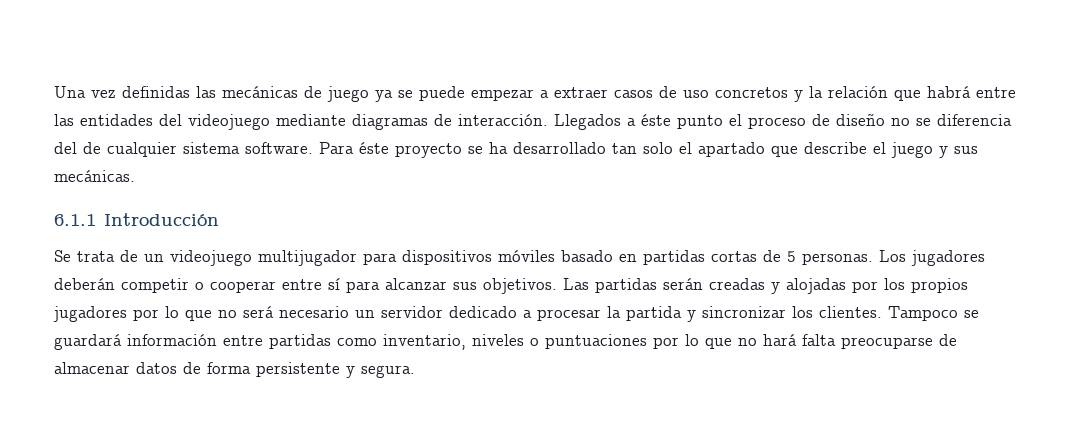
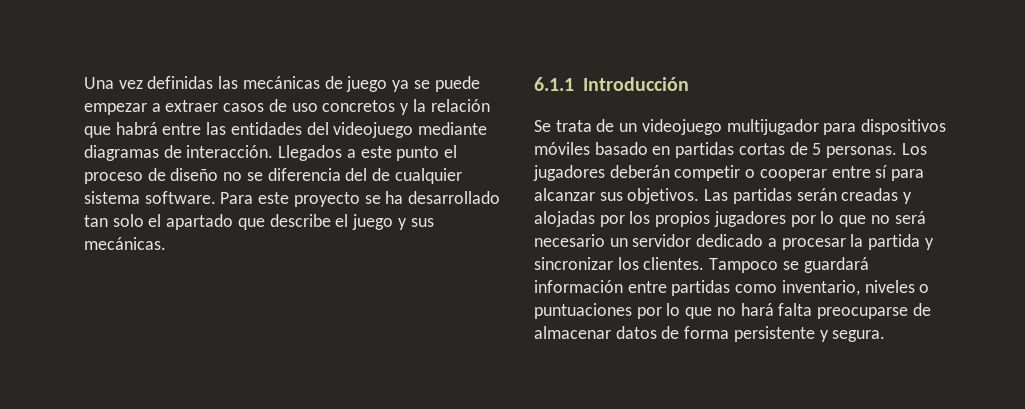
- Llegados a éste punto el proceso de diseño no se diferencia del de cualquier sistema software.
+ Llegados a este punto el proceso de diseño no se diferencia del de cualquier sistema software.
- Para éste proyecto se ha desarrollado tan solo el apartado que describe el juego y sus mecánicas.
+ Para este proyecto se ha desarrollado tan solo el apartado que describe el juego y sus mecánicas.

